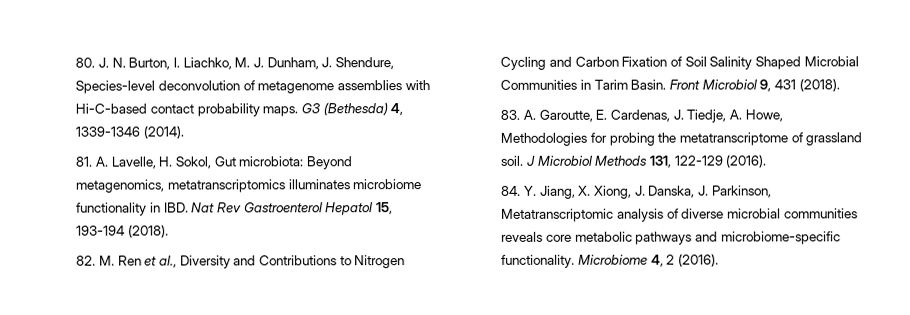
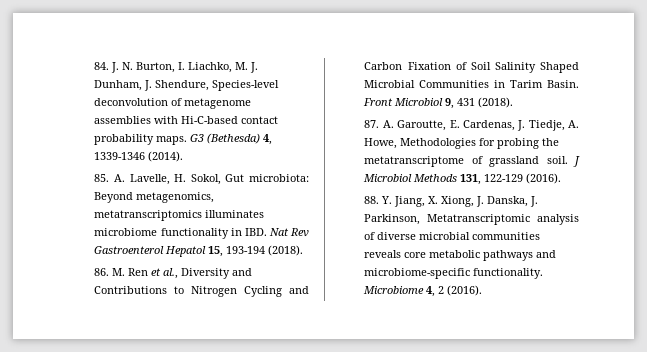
- 80. J. N. Burton, I. Liachko, M. J. Dunham, J. Shendure, Species-level deconvolution of metagenome assemblies with Hi-C-based contact probability maps.
+ 84. J. N. Burton, I. Liachko, M. J. Dunham, J. Shendure, Species-level deconvolution of metagenome assemblies with Hi-C-based contact probability maps.
- 81. A. Lavelle, H. Sokol, Gut microbiota: Beyond metagenomics, metatranscriptomics illuminates microbiome functionality in IBD. Nat Rev Gastroenterol Hepatol 15, 193-194 (2018).
+ 85. A. Lavelle, H. Sokol, Gut microbiota: Beyond metagenomics, metatranscriptomics illuminates microbiome functionality in IBD. Nat Rev Gastroenterol Hepatol 15, 193-194 (2018).
- 82. M. Ren et al., Diversity and Contributions to Nitrogen Cycling and Carbon Fixation of Soil Salinity Shaped Microbial Communities in Tarim Basin.
+ 86. M. Ren et al., Diversity and Contributions to Nitrogen Cycling and Carbon Fixation of Soil Salinity Shaped Microbial Communities in Tarim Basin.
- 83. A. Garoutte, E. Cardenas, J. Tiedje, A. Howe, Methodologies for probing the metatranscriptome of grassland soil.
+ 87. A. Garoutte, E. Cardenas, J. Tiedje, A. Howe, Methodologies for probing the metatranscriptome of grassland soil.
- 84. Y. Jiang, X. Xiong, J. Danska, J. Parkinson, Metatranscriptomic analysis of diverse microbial communities reveals core metabolic pathways and microbiome-specific functionality.
+ 88. Y. Jiang, X. Xiong, J. Danska, J. Parkinson, Metatranscriptomic analysis of diverse microbial communities reveals core metabolic pathways and microbiome-specific functionality.

